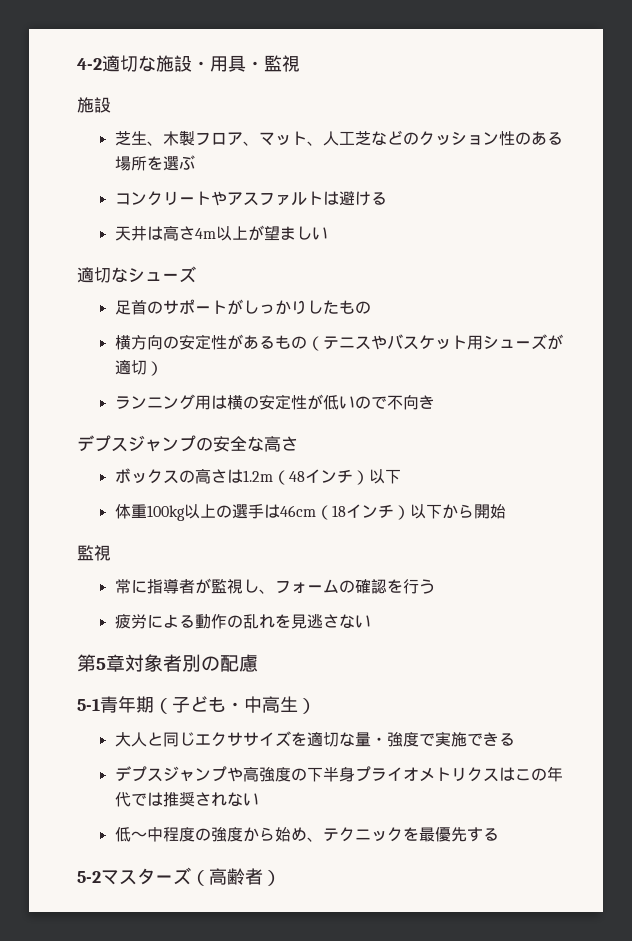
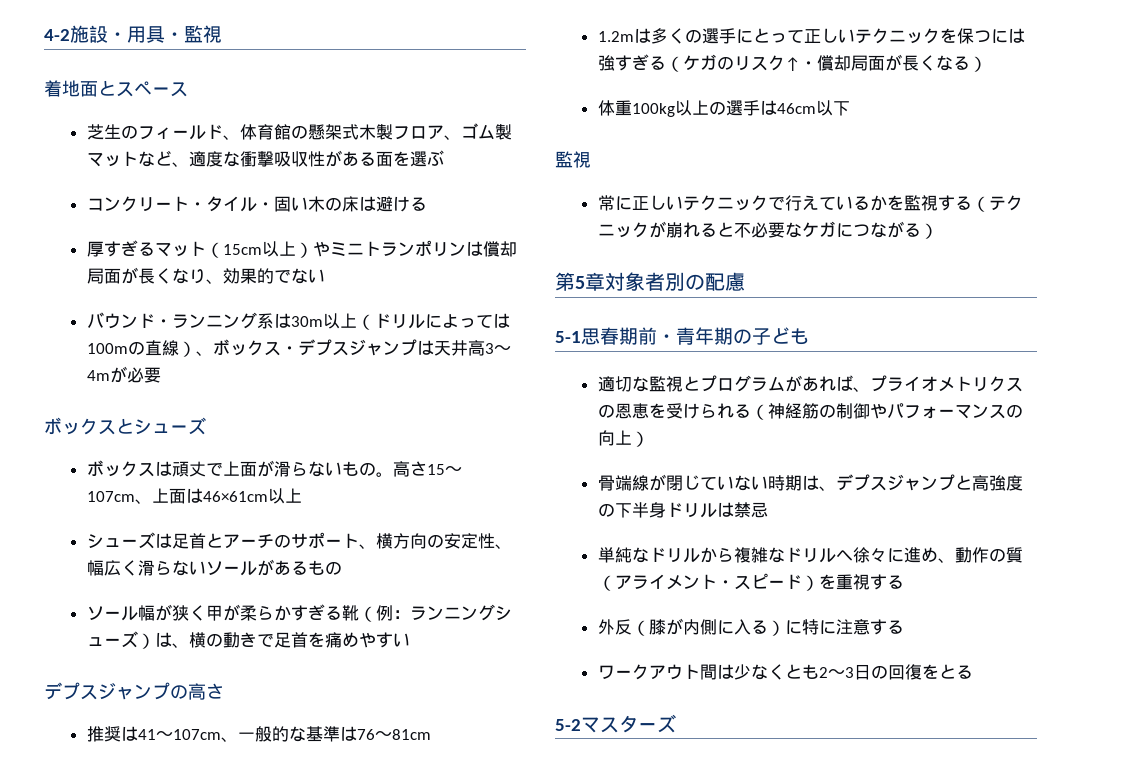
- 4-2適切な施設・用具・監視
- 施設
- 芝生、木製フロア、マット、人工芝などのクッション性のある場所を選ぶ
+ 4-2施設・用具・監視
+ 着地面とスペース
+ 芝生のフィールド、体育館の懸架式木製フロア、ゴム製マットなど、適度な衝撃吸収性がある面を選ぶ
- コンクリートやアスファルトは避ける
- 天井は高さ4m以上が望ましい
- 適切なシューズ
- 足首のサポートがしっかりしたもの
- 横方向の安定性があるもの（テニスやバスケット用シューズが適切）
- ランニング用は横の安定性が低いので不向き
+ コンクリート・タイル・固い木の床は避ける
+ 厚すぎるマット（15cm以上）やミニトランポリンは償却局面が長くなり、効果的でない
+ バウンド・ランニング系は30m以上（ドリルによっては100mの直線）、ボックス・デプスジャンプは天井高3〜4mが必要
+ ボックスとシューズ
+ ボックスは頑丈で上面が滑らないもの。高さ15〜107cm、上面は46×61cm以上
+ シューズは足首とアーチのサポート、横方向の安定性、幅広く滑らないソールがあるもの
+ ソール幅が狭く甲が柔らかすぎる靴（例：ランニングシューズ）は、横の動きで足首を痛めやすい
- デプスジャンプの安全な高さ
+ デプスジャンプの高さ
- ボックスの高さは1.2m（48インチ）以下
+ 推奨は41〜107cm、一般的な基準は76〜81cm
+ 1.2mは多くの選手にとって正しいテクニックを保つには強すぎる（ケガのリスク↑・償却局面が長くなる）
- 体重100kg以上の選手は46cm（18インチ）以下から開始
+ 体重100kg以上の選手は46cm以下
- 常に指導者が監視し、フォームの確認を行う
- 疲労による動作の乱れを見逃さない
+ 常に正しいテクニックで行えているかを監視する（テクニックが崩れると不必要なケガにつながる）
- 5-1青年期（子ども・中高生）
- 大人と同じエクササイズを適切な量・強度で実施できる
- デプスジャンプや高強度の下半身プライオメトリクスはこの年代では推奨されない
- 低〜中程度の強度から始め、テクニックを最優先する
+ 5-1思春期前・青年期の子ども
+ 適切な監視とプログラムがあれば、プライオメトリクスの恩恵を受けられる（神経筋の制御やパフォーマンスの向上）
+ 骨端線が閉じていない時期は、デプスジャンプと高強度の下半身ドリルは禁忌
+ 単純なドリルから複雑なドリルへ徐々に進め、動作の質（アライメント・スピード）を重視する
+ 外反（膝が内側に入る）に特に注意する
+ ワークアウト間は少なくとも2〜3日の回復をとる
- 5-2マスターズ（高齢者）
+ 5-2マスターズ

